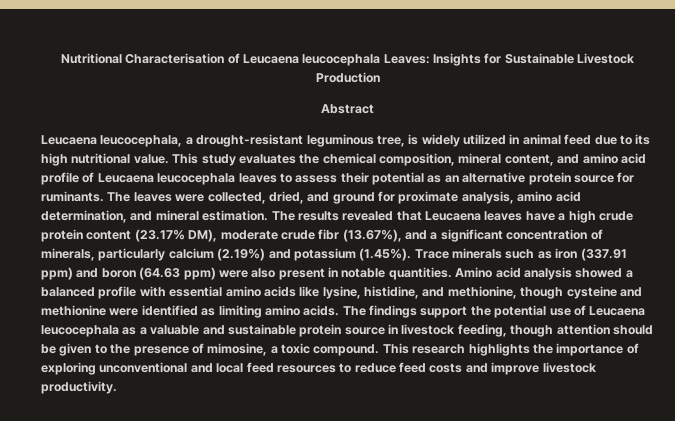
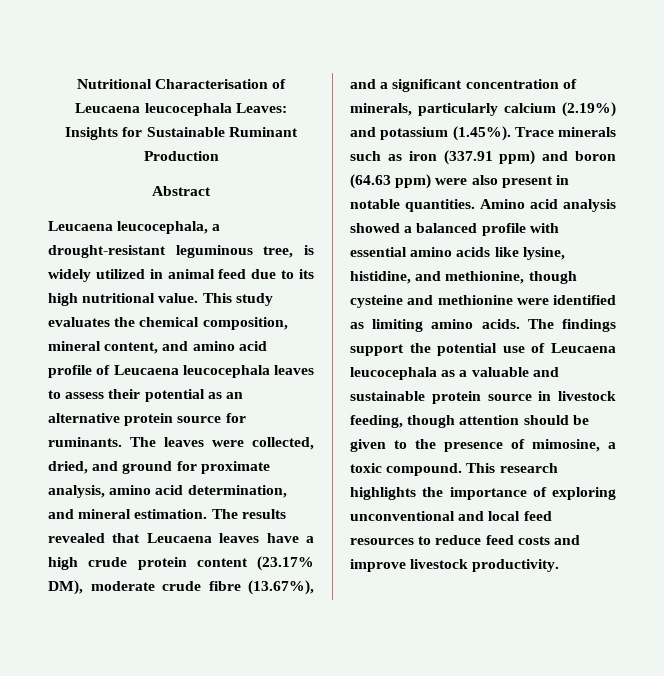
- Nutritional Characterisation of Leucaena leucocephala Leaves: Insights for Sustainable Livestock Production
+ Nutritional Characterisation of Leucaena leucocephala Leaves: Insights for Sustainable Ruminant Production
- The results revealed that Leucaena leaves have a high crude protein content (23.17% DM), moderate crude fibr (13.67%), and a significant concentration of minerals, particularly calcium (2.19%) and potassium (1.45%). Trace minerals such as iron (337.91 ppm) and boron (64.63 ppm) were also present in notable quantities.
+ The results revealed that Leucaena leaves have a high crude protein content (23.17% DM), moderate crude fibre (13.67%), and a significant concentration of minerals, particularly calcium (2.19%) and potassium (1.45%). Trace minerals such as iron (337.91 ppm) and boron (64.63 ppm) were also present in notable quantities.

